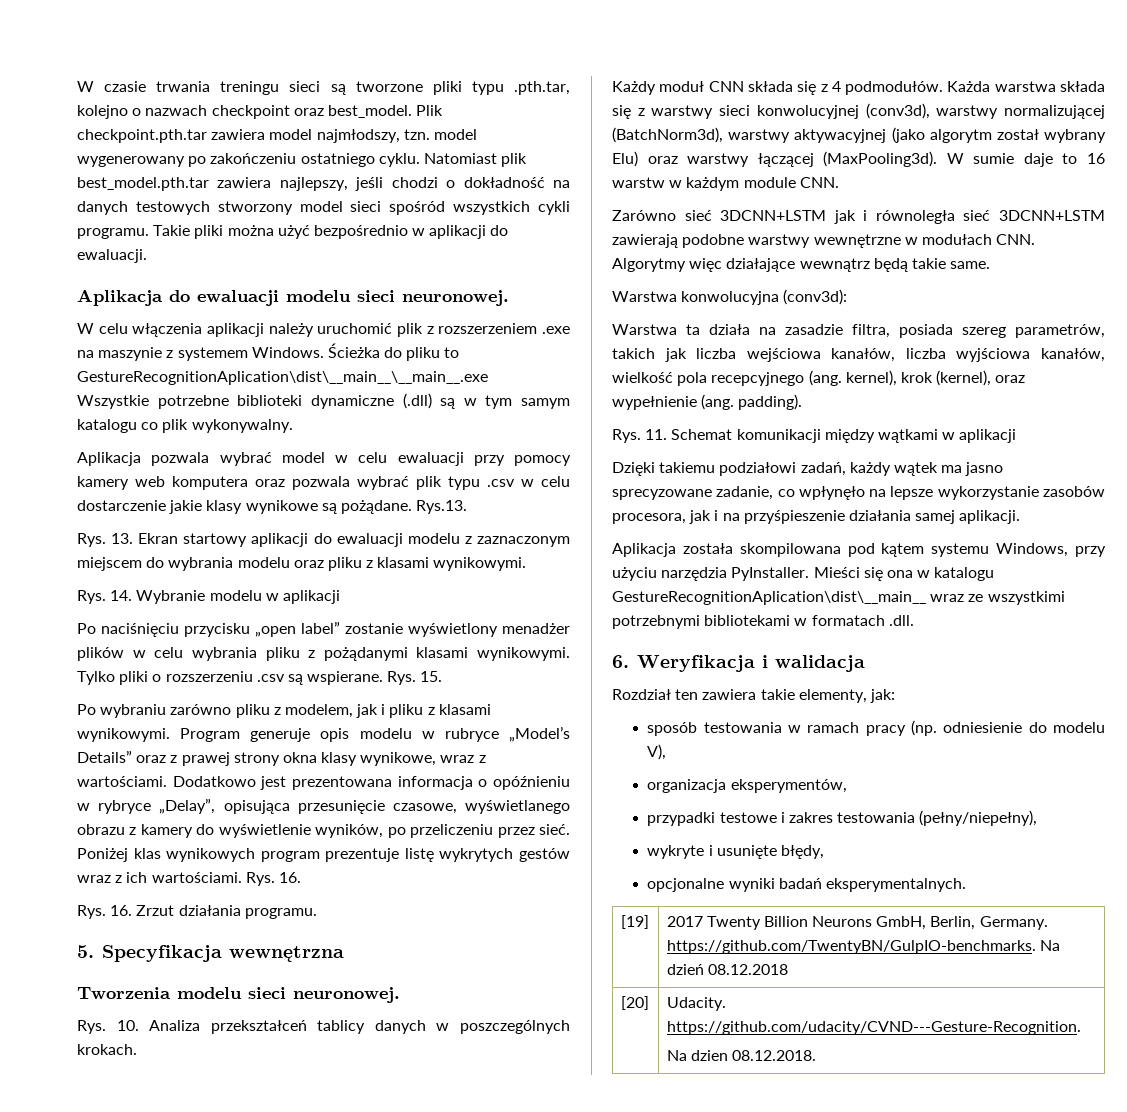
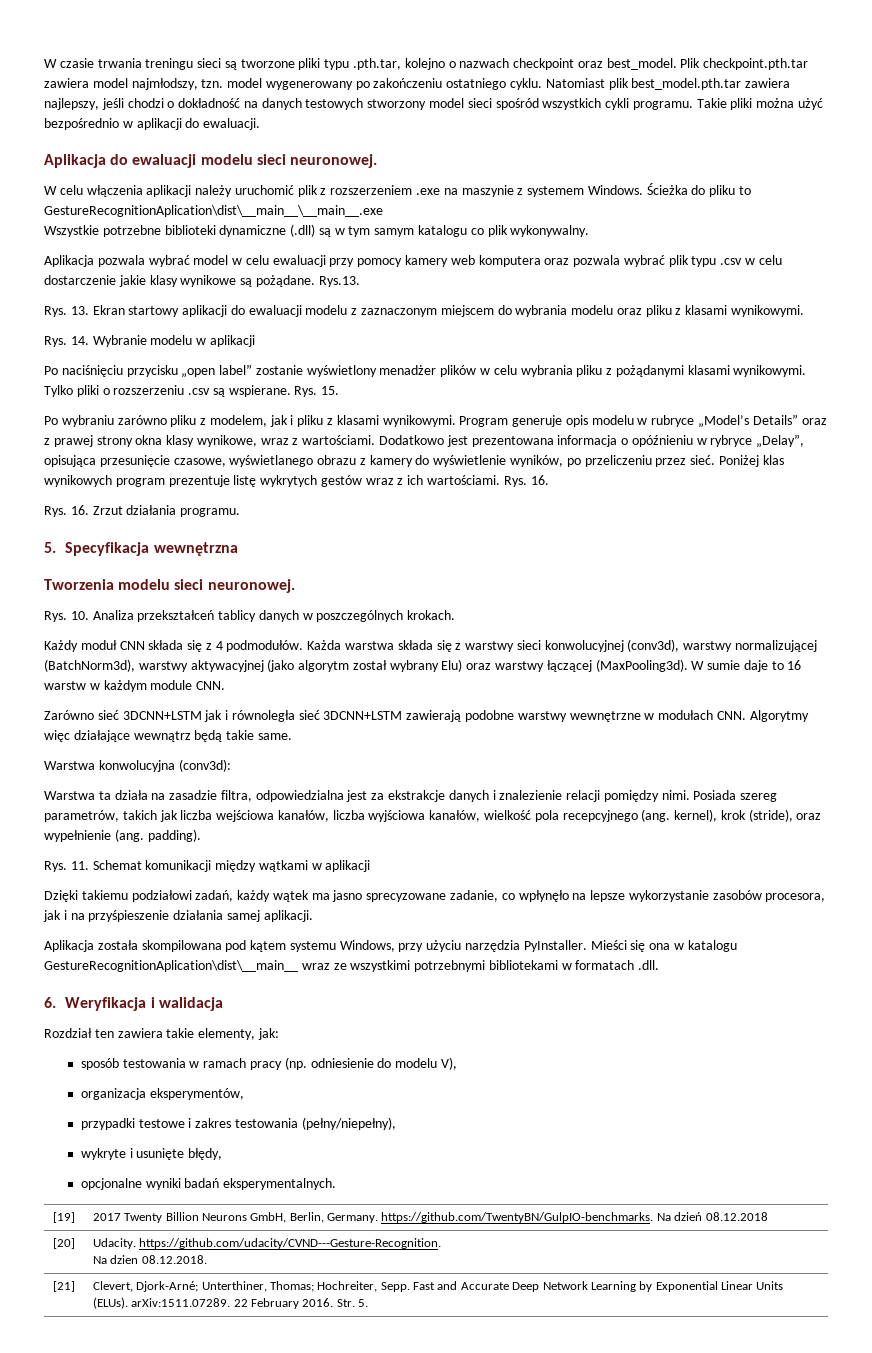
- Warstwa ta działa na zasadzie filtra, posiada szereg parametrów, takich jak liczba wejściowa kanałów, liczba wyjściowa kanałów, wielkość pola recepcyjnego (ang. kernel), krok (kernel), oraz wypełnienie (ang. padding).
+ Warstwa ta działa na zasadzie filtra, odpowiedzialna jest za ekstrakcje danych i znalezienie relacji pomiędzy nimi. Posiada szereg parametrów, takich jak liczba wejściowa kanałów, liczba wyjściowa kanałów, wielkość pola recepcyjnego (ang. kernel), krok (stride), oraz wypełnienie (ang. padding).
+ [21] | Clevert, Djork-Arné; Unterthiner, Thomas; Hochreiter, Sepp. Fast and Accurate Deep Network Learning by Exponential Linear Units (ELUs). arXiv:1511.07289. 22 February 2016. Str. 5.

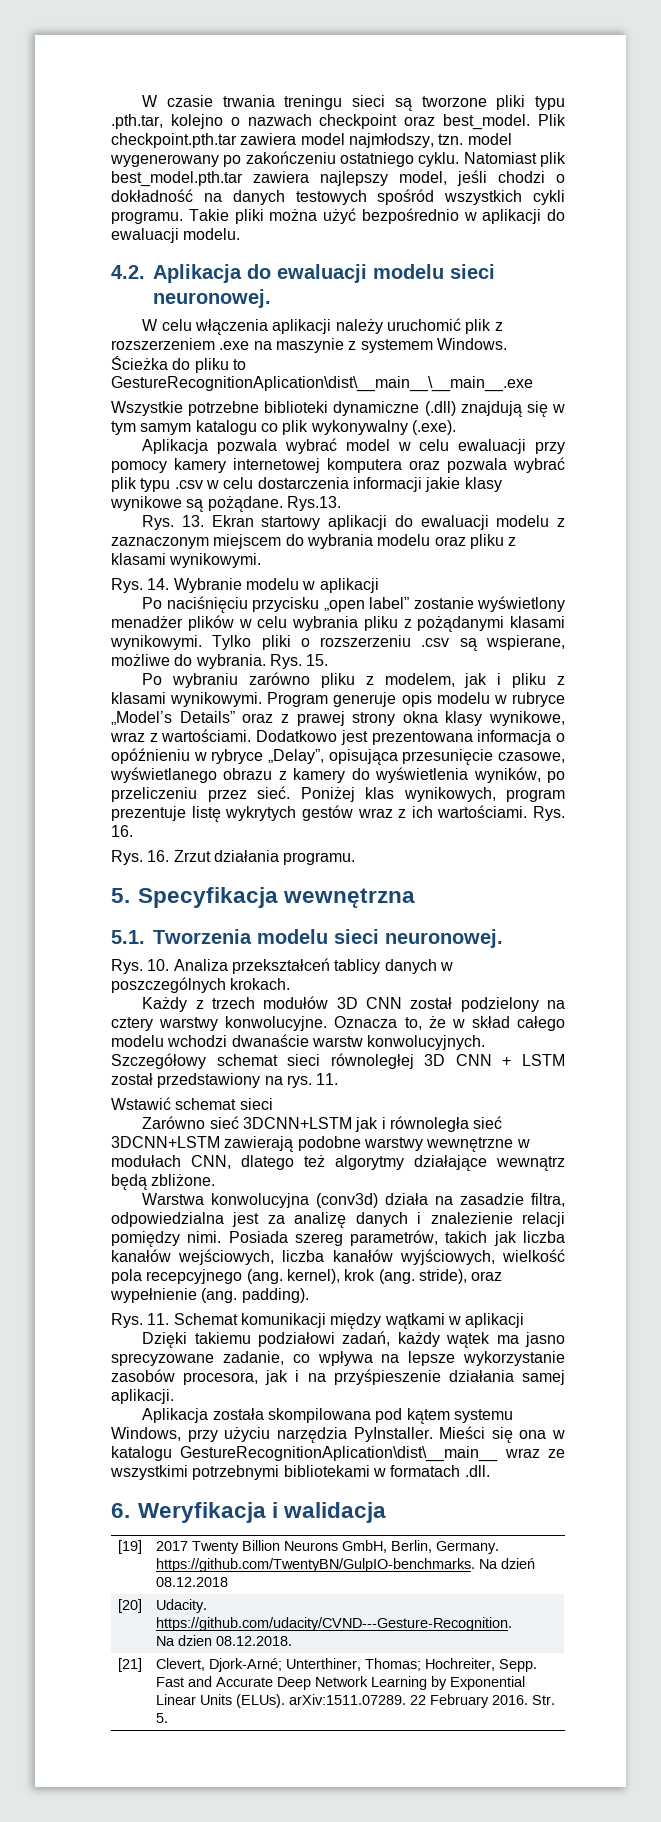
- Natomiast plik best_model.pth.tar zawiera najlepszy, jeśli chodzi o dokładność na danych testowych stworzony model sieci spośród wszystkich cykli programu.
+ Natomiast plik best_model.pth.tar zawiera najlepszy model, jeśli chodzi o dokładność na danych testowych spośród wszystkich cykli programu.
- Takie pliki można użyć bezpośrednio w aplikacji do ewaluacji.
- Aplikacja do ewaluacji modelu sieci neuronowej.
+ Takie pliki można użyć bezpośrednio w aplikacji do ewaluacji modelu.
+ 4.2. Aplikacja do ewaluacji modelu sieci neuronowej.
- Wszystkie potrzebne biblioteki dynamiczne (.dll) są w tym samym katalogu co plik wykonywalny.
+ Wszystkie potrzebne biblioteki dynamiczne (.dll) znajdują się w tym samym katalogu co plik wykonywalny (.exe).
- Aplikacja pozwala wybrać model w celu ewaluacji przy pomocy kamery web komputera oraz pozwala wybrać plik typu .csv w celu dostarczenie jakie klasy wynikowe są pożądane.
+ Aplikacja pozwala wybrać model w celu ewaluacji przy pomocy kamery internetowej komputera oraz pozwala wybrać plik typu .csv w celu dostarczenia informacji jakie klasy wynikowe są pożądane.
- Tylko pliki o rozszerzeniu .csv są wspierane.
+ Tylko pliki o rozszerzeniu .csv są wspierane, możliwe do wybrania.
- Dodatkowo jest prezentowana informacja o opóźnieniu w rybryce „Delay”, opisująca przesunięcie czasowe, wyświetlanego obrazu z kamery do wyświetlenie wyników, po przeliczeniu przez sieć.
+ Dodatkowo jest prezentowana informacja o opóźnieniu w rybryce „Delay”, opisująca przesunięcie czasowe, wyświetlanego obrazu z kamery do wyświetlenia wyników, po przeliczeniu przez sieć.
- Poniżej klas wynikowych program prezentuje listę wykrytych gestów wraz z ich wartościami.
+ Poniżej klas wynikowych, program prezentuje listę wykrytych gestów wraz z ich wartościami.
- Tworzenia modelu sieci neuronowej.
+ 5.1. Tworzenia modelu sieci neuronowej.
- Każdy moduł CNN składa się z 4 podmodułów. Każda warstwa składa się z warstwy sieci konwolucyjnej (conv3d), warstwy normalizującej (BatchNorm3d), warstwy aktywacyjnej (jako algorytm został wybrany Elu) oraz warstwy łączącej (MaxPooling3d). W sumie daje to 16 warstw w każdym module CNN.
+ Każdy z trzech modułów 3D CNN został podzielony na cztery warstwy konwolucyjne. Oznacza to, że w skład całego modelu wchodzi dwanaście warstw konwolucyjnych. Szczegółowy schemat sieci równoległej 3D CNN + LSTM został przedstawiony na rys. 11.
+ Wstawić schemat sieci
- Zarówno sieć 3DCNN+LSTM jak i równoległa sieć 3DCNN+LSTM zawierają podobne warstwy wewnętrzne w modułach CNN. Algorytmy więc działające wewnątrz będą takie same.
+ Zarówno sieć 3DCNN+LSTM jak i równoległa sieć 3DCNN+LSTM zawierają podobne warstwy wewnętrzne w modułach CNN, dlatego też algorytmy działające wewnątrz będą zbliżone.
- Warstwa konwolucyjna (conv3d):
- Warstwa ta działa na zasadzie filtra, odpowiedzialna jest za ekstrakcje danych i znalezienie relacji pomiędzy nimi.
+ Warstwa konwolucyjna (conv3d) działa na zasadzie filtra, odpowiedzialna jest za analizę danych i znalezienie relacji pomiędzy nimi.
- Posiada szereg parametrów, takich jak liczba wejściowa kanałów, liczba wyjściowa kanałów, wielkość pola recepcyjnego (ang. kernel), krok (stride), oraz wypełnienie (ang. padding).
+ Posiada szereg parametrów, takich jak liczba kanałów wejściowych, liczba kanałów wyjściowych, wielkość pola recepcyjnego (ang. kernel), krok (ang. stride), oraz wypełnienie (ang. padding).
- Dzięki takiemu podziałowi zadań, każdy wątek ma jasno sprecyzowane zadanie, co wpłynęło na lepsze wykorzystanie zasobów procesora, jak i na przyśpieszenie działania samej aplikacji.
+ Dzięki takiemu podziałowi zadań, każdy wątek ma jasno sprecyzowane zadanie, co wpływa na lepsze wykorzystanie zasobów procesora, jak i na przyśpieszenie działania samej aplikacji.
- Rozdział ten zawiera takie elementy, jak:
- sposób testowania w ramach pracy (np. odniesienie do modelu V),
- organizacja eksperymentów,
- przypadki testowe i zakres testowania (pełny/niepełny),
- wykryte i usunięte błędy,
- opcjonalne wyniki badań eksperymentalnych.

